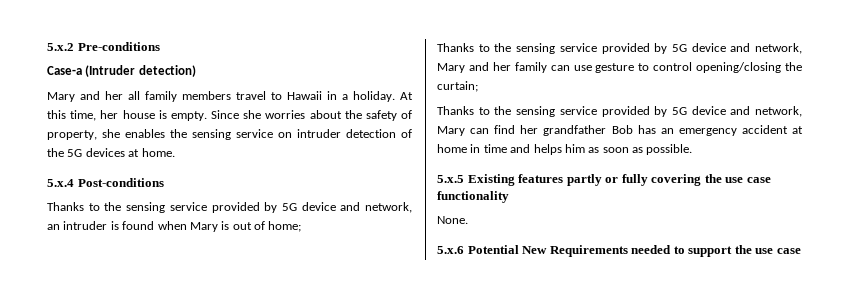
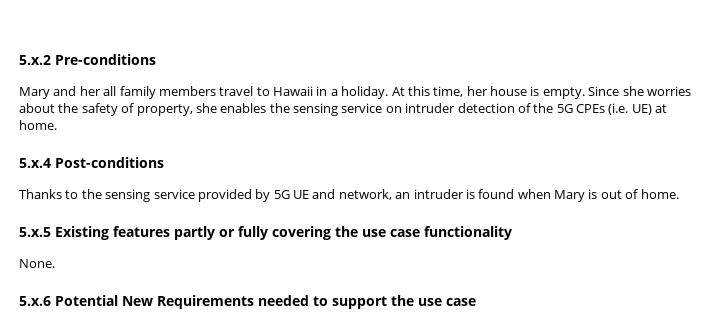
- Case-a (Intruder detection)
- Since she worries about the safety of property, she enables the sensing service on intruder detection of the 5G devices at home.
+ Since she worries about the safety of property, she enables the sensing service on intruder detection of the 5G CPEs (i.e. UE) at home.
- Thanks to the sensing service provided by 5G device and network, an intruder is found when Mary is out of home;
- Thanks to the sensing service provided by 5G device and network, Mary and her family can use gesture to control opening/closing the curtain;
- Thanks to the sensing service provided by 5G device and network, Mary can find her grandfather Bob has an emergency accident at home in time and helps him as soon as possible.
+ Thanks to the sensing service provided by 5G UE and network, an intruder is found when Mary is out of home.

